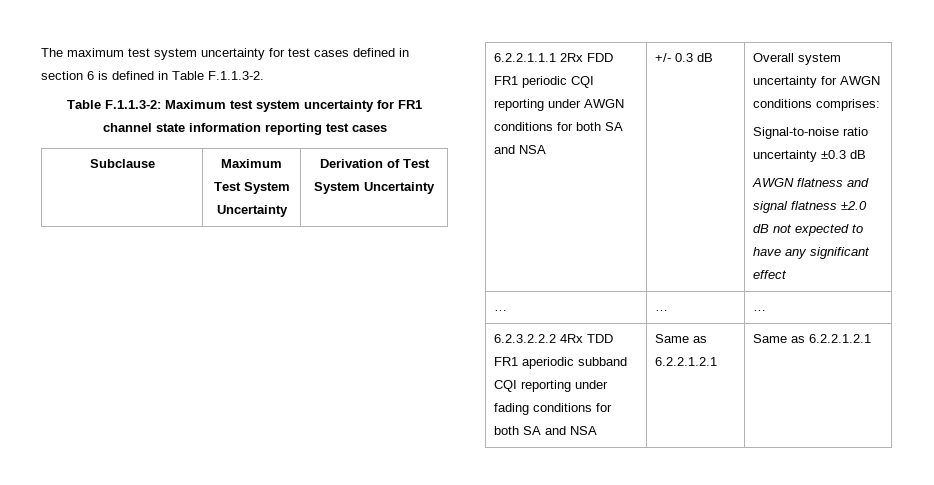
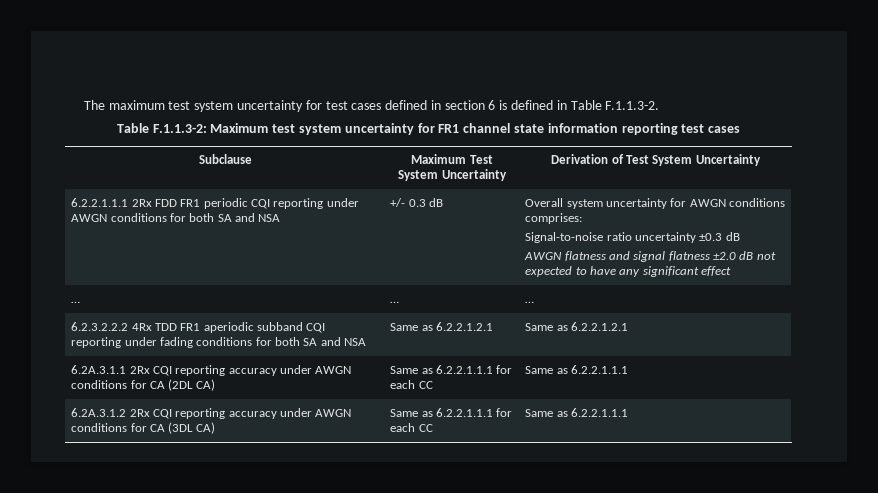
+ 6.2A.3.1.1 2Rx CQI reporting accuracy under AWGN conditions for CA (2DL CA) | Same as 6.2.2.1.1.1 for each CC | Same as 6.2.2.1.1.1
+ 6.2A.3.1.2 2Rx CQI reporting accuracy under AWGN conditions for CA (3DL CA) | Same as 6.2.2.1.1.1 for each CC | Same as 6.2.2.1.1.1

